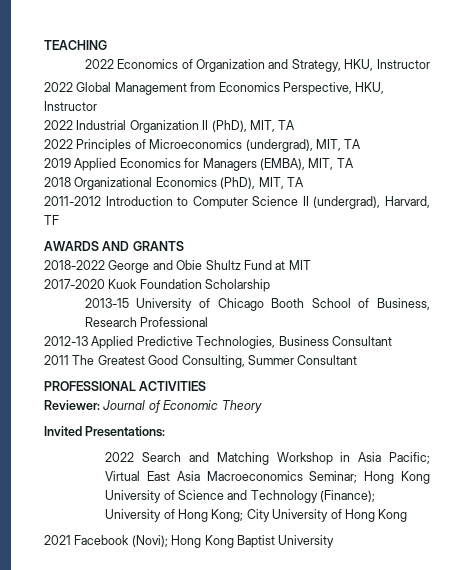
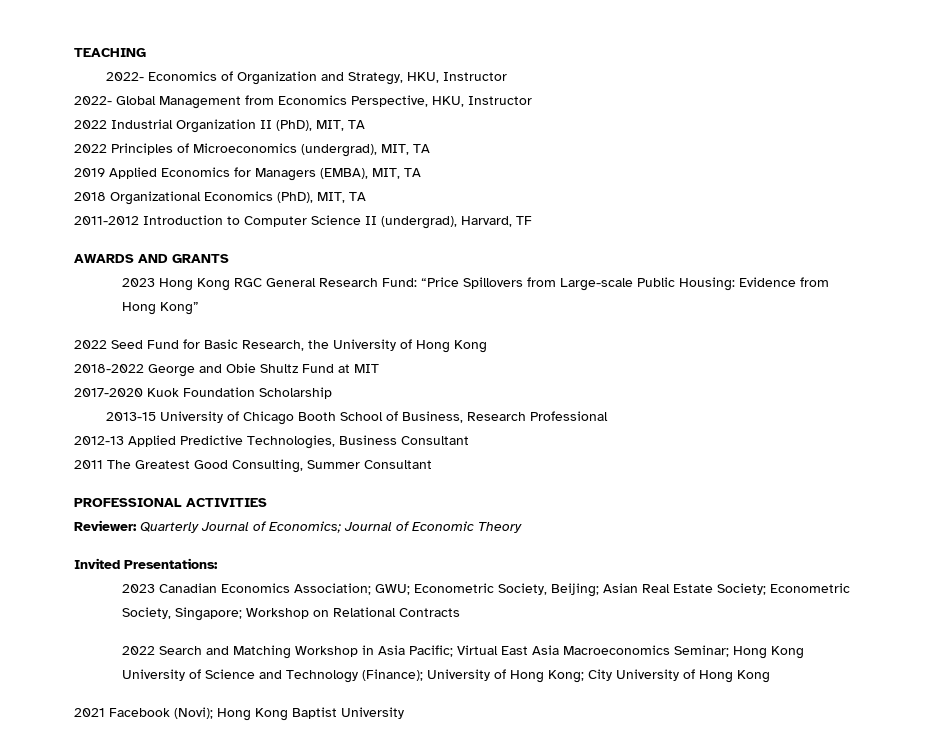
- 2022 Economics of Organization and Strategy, HKU, Instructor
+ 2022- Economics of Organization and Strategy, HKU, Instructor
- 2022 Global Management from Economics Perspective, HKU, Instructor
+ 2022- Global Management from Economics Perspective, HKU, Instructor
+ 2023 Hong Kong RGC General Research Fund: “Price Spillovers from Large-scale Public Housing: Evidence from Hong Kong”
+ 2022 Seed Fund for Basic Research, the University of Hong Kong
- Reviewer: Journal of Economic Theory
+ Reviewer: Quarterly Journal of Economics; Journal of Economic Theory
+ 2023 Canadian Economics Association; GWU; Econometric Society, Beijing; Asian Real Estate Society; Econometric Society, Singapore; Workshop on Relational Contracts

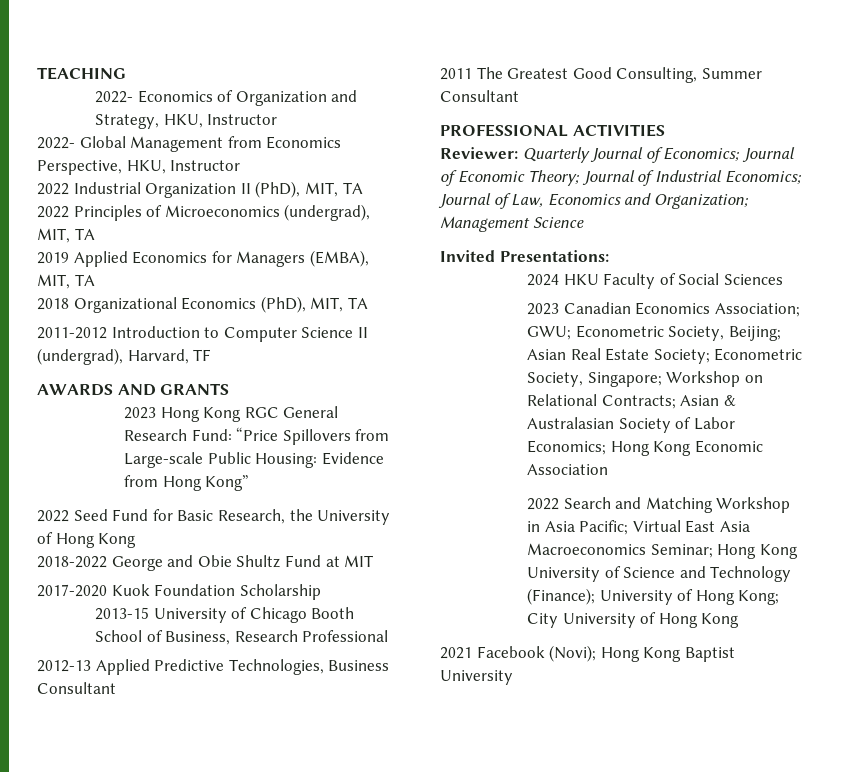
- Reviewer: Quarterly Journal of Economics; Journal of Economic Theory
+ Reviewer: Quarterly Journal of Economics; Journal of Economic Theory; Journal of Industrial Economics; Journal of Law, Economics and Organization; Management Science
  Invited Presentations:
+ 2024 HKU Faculty of Social Sciences
- 2023 Canadian Economics Association; GWU; Econometric Society, Beijing; Asian Real Estate Society; Econometric Society, Singapore; Workshop on Relational Contracts
+ 2023 Canadian Economics Association; GWU; Econometric Society, Beijing; Asian Real Estate Society; Econometric Society, Singapore; Workshop on Relational Contracts; Asian & Australasian Society of Labor Economics; Hong Kong Economic Association

